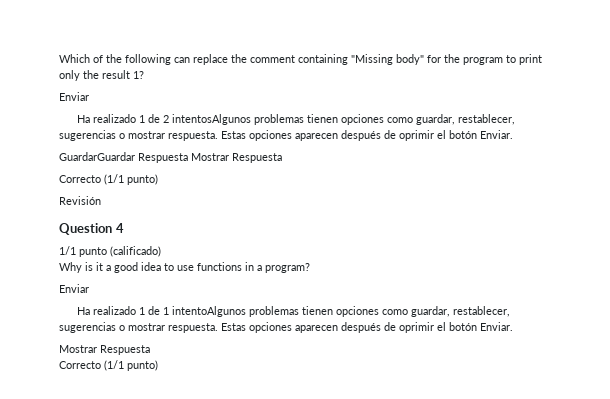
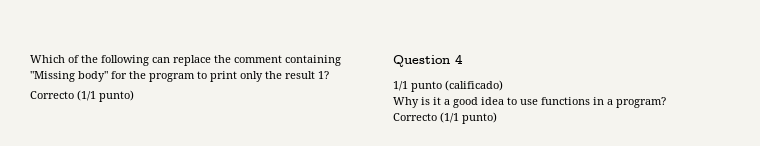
  Which of the following can replace the comment containing "Missing body" for the program to print only the result 1?
- Enviar
- Ha realizado 1 de 2 intentosAlgunos problemas tienen opciones como guardar, restablecer, sugerencias o mostrar respuesta. Estas opciones aparecen después de oprimir el botón Enviar.
- GuardarGuardar Respuesta Mostrar Respuesta
  Correcto (1/1 punto)
- Revisión
  Why is it a good idea to use functions in a program?
- Enviar
- Ha realizado 1 de 1 intentoAlgunos problemas tienen opciones como guardar, restablecer, sugerencias o mostrar respuesta. Estas opciones aparecen después de oprimir el botón Enviar.
- Mostrar Respuesta

